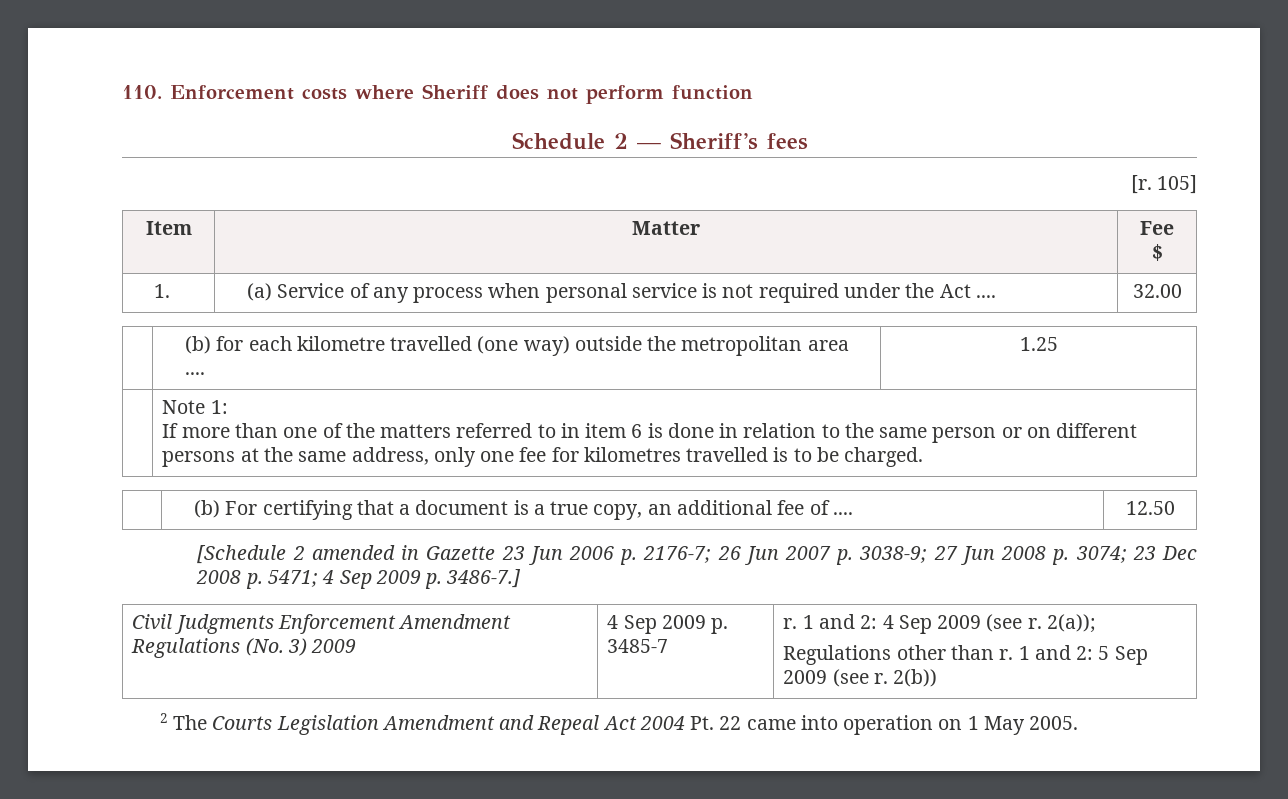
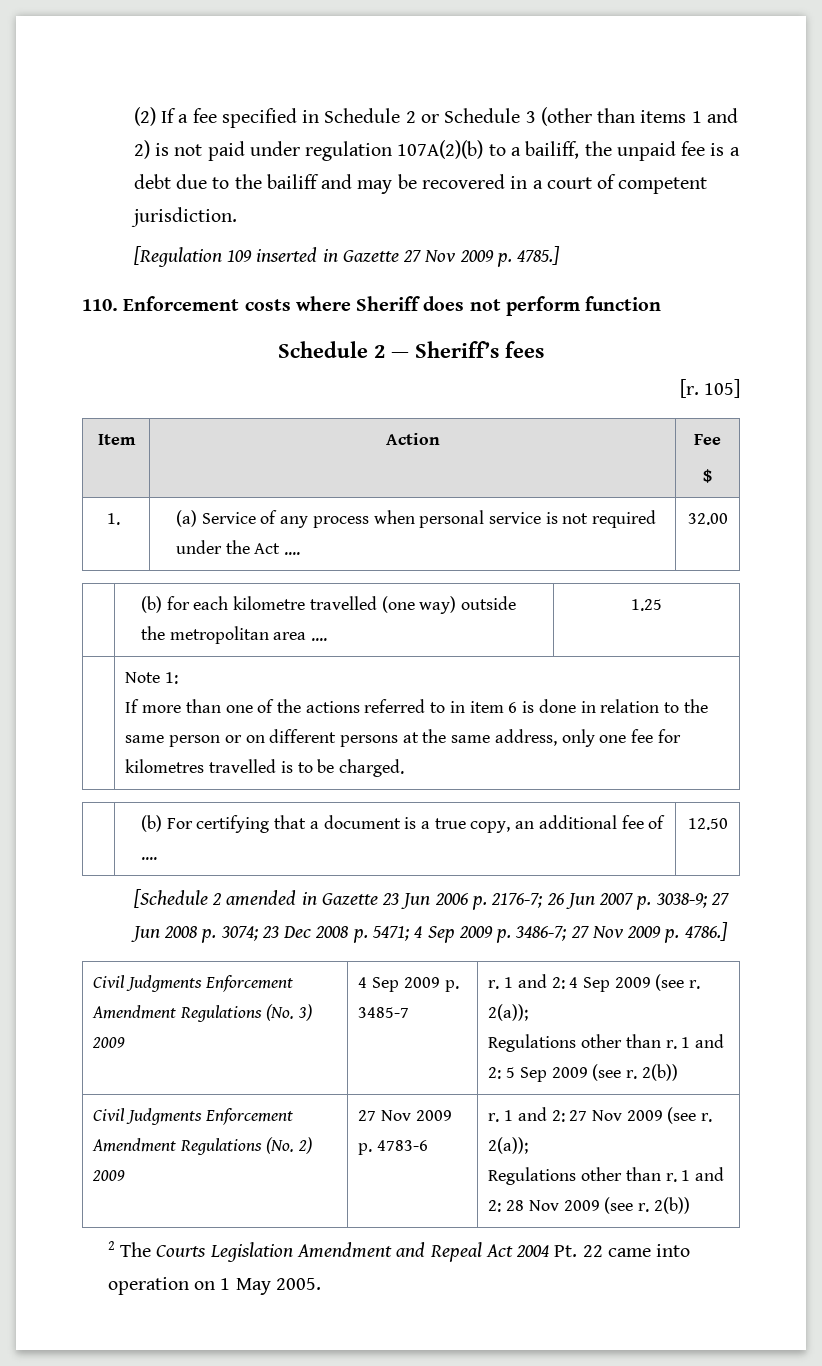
+ (2) If a fee specified in Schedule 2 or Schedule 3 (other than items 1 and 2) is not paid under regulation 107A(2)(b) to a bailiff, the unpaid fee is a debt due to the bailiff and may be recovered in a court of competent jurisdiction.
+ [Regulation 109 inserted in Gazette 27 Nov 2009 p. 4785.]
- Item | Matter | Fee
+ Item | Action | Fee
  | Note 1:
- If more than one of the matters referred to in item 6 is done in relation to the same person or on different persons at the same address, only one fee for kilometres travelled is to be charged.
+ If more than one of the actions referred to in item 6 is done in relation to the same person or on different persons at the same address, only one fee for kilometres travelled is to be charged.
- [Schedule 2 amended in Gazette 23 Jun 2006 p. 2176-7; 26 Jun 2007 p. 3038-9; 27 Jun 2008 p. 3074; 23 Dec 2008 p. 5471; 4 Sep 2009 p. 3486-7.]
+ [Schedule 2 amended in Gazette 23 Jun 2006 p. 2176-7; 26 Jun 2007 p. 3038-9; 27 Jun 2008 p. 3074; 23 Dec 2008 p. 5471; 4 Sep 2009 p. 3486-7; 27 Nov 2009 p. 4786.]
+ Civil Judgments Enforcement Amendment Regulations (No. 2) 2009 | 27 Nov 2009 p. 4783-6 | r. 1 and 2: 27 Nov 2009 (see r. 2(a));
+ Regulations other than r. 1 and 2: 28 Nov 2009 (see r. 2(b))

